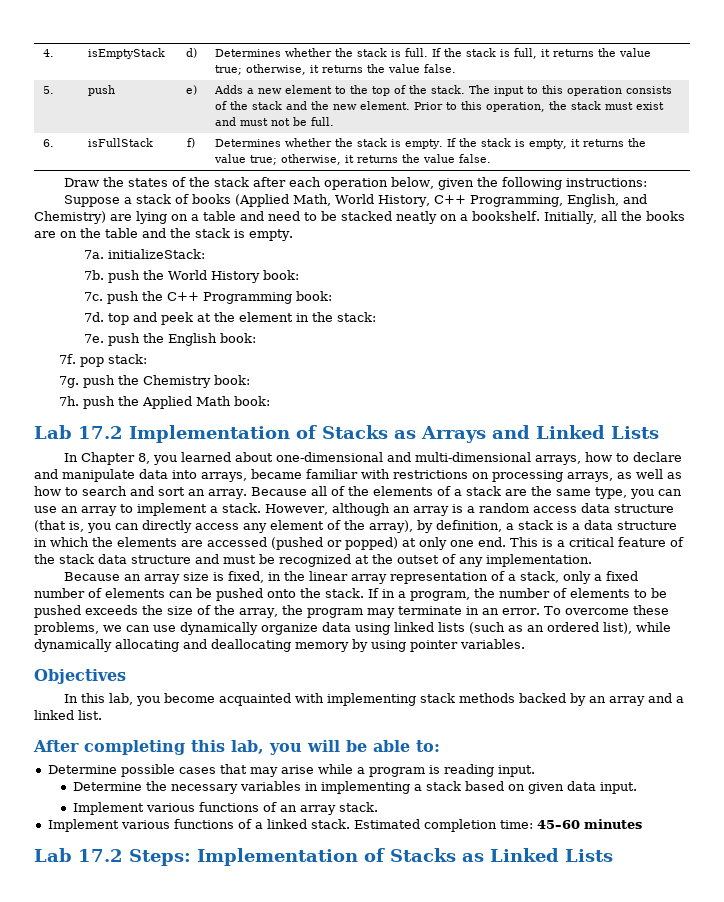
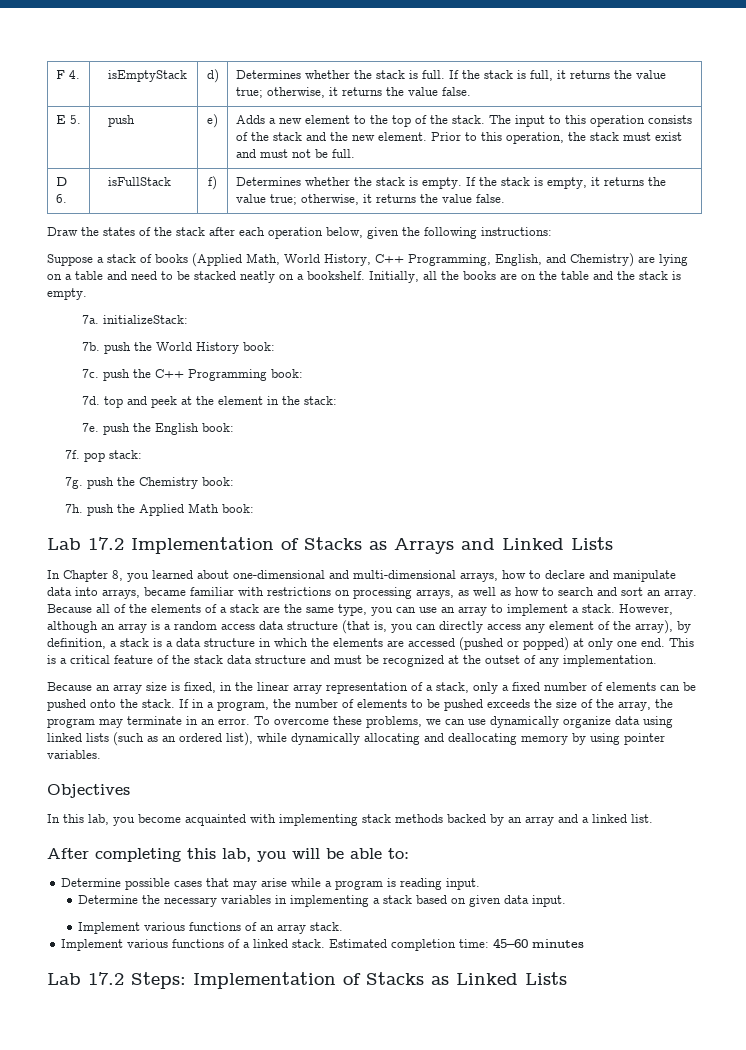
- 4. | isEmptyStack | d) | Determines whether the stack is full. If the stack is full, it returns the value true; otherwise, it returns the value false.
+ F 4. | isEmptyStack | d) | Determines whether the stack is full. If the stack is full, it returns the value true; otherwise, it returns the value false.
- 5. | push | e) | Adds a new element to the top of the stack. The input to this operation consists of the stack and the new element. Prior to this operation, the stack must exist and must not be full.
+ E 5. | push | e) | Adds a new element to the top of the stack. The input to this operation consists of the stack and the new element. Prior to this operation, the stack must exist and must not be full.
- 6. | isFullStack | f) | Determines whether the stack is empty. If the stack is empty, it returns the value true; otherwise, it returns the value false.
+ D 6. | isFullStack | f) | Determines whether the stack is empty. If the stack is empty, it returns the value true; otherwise, it returns the value false.

